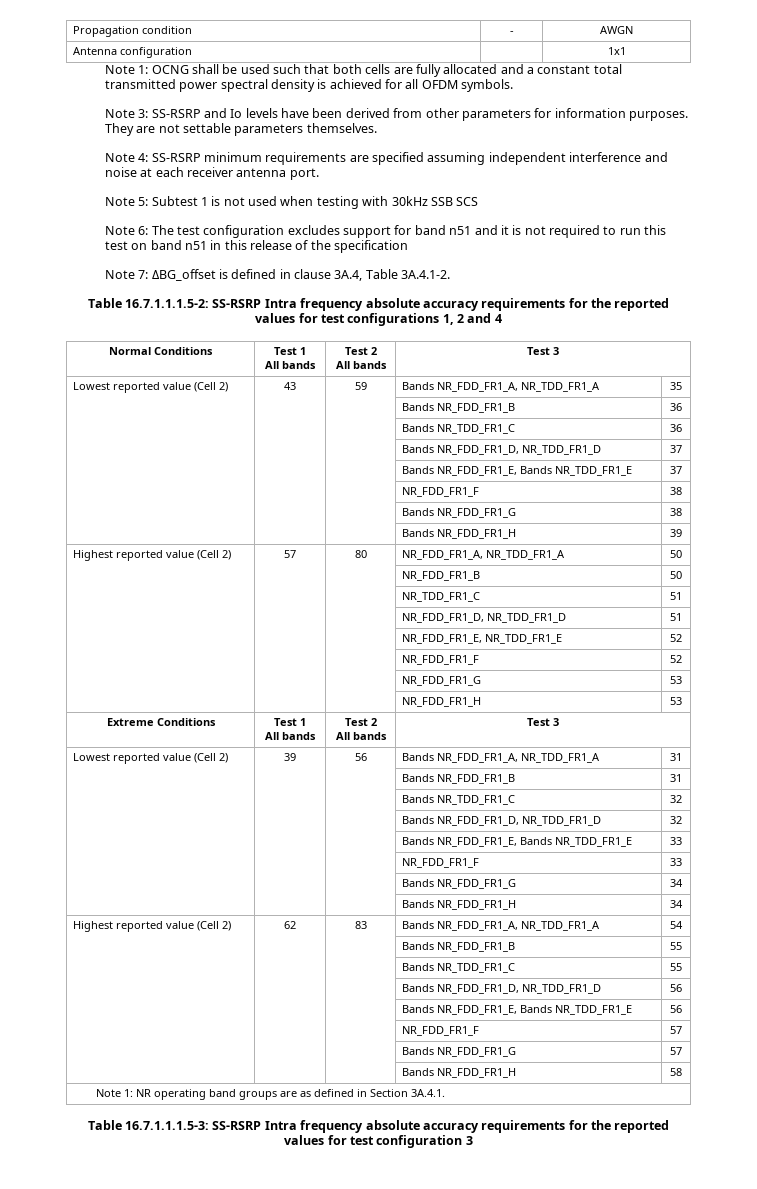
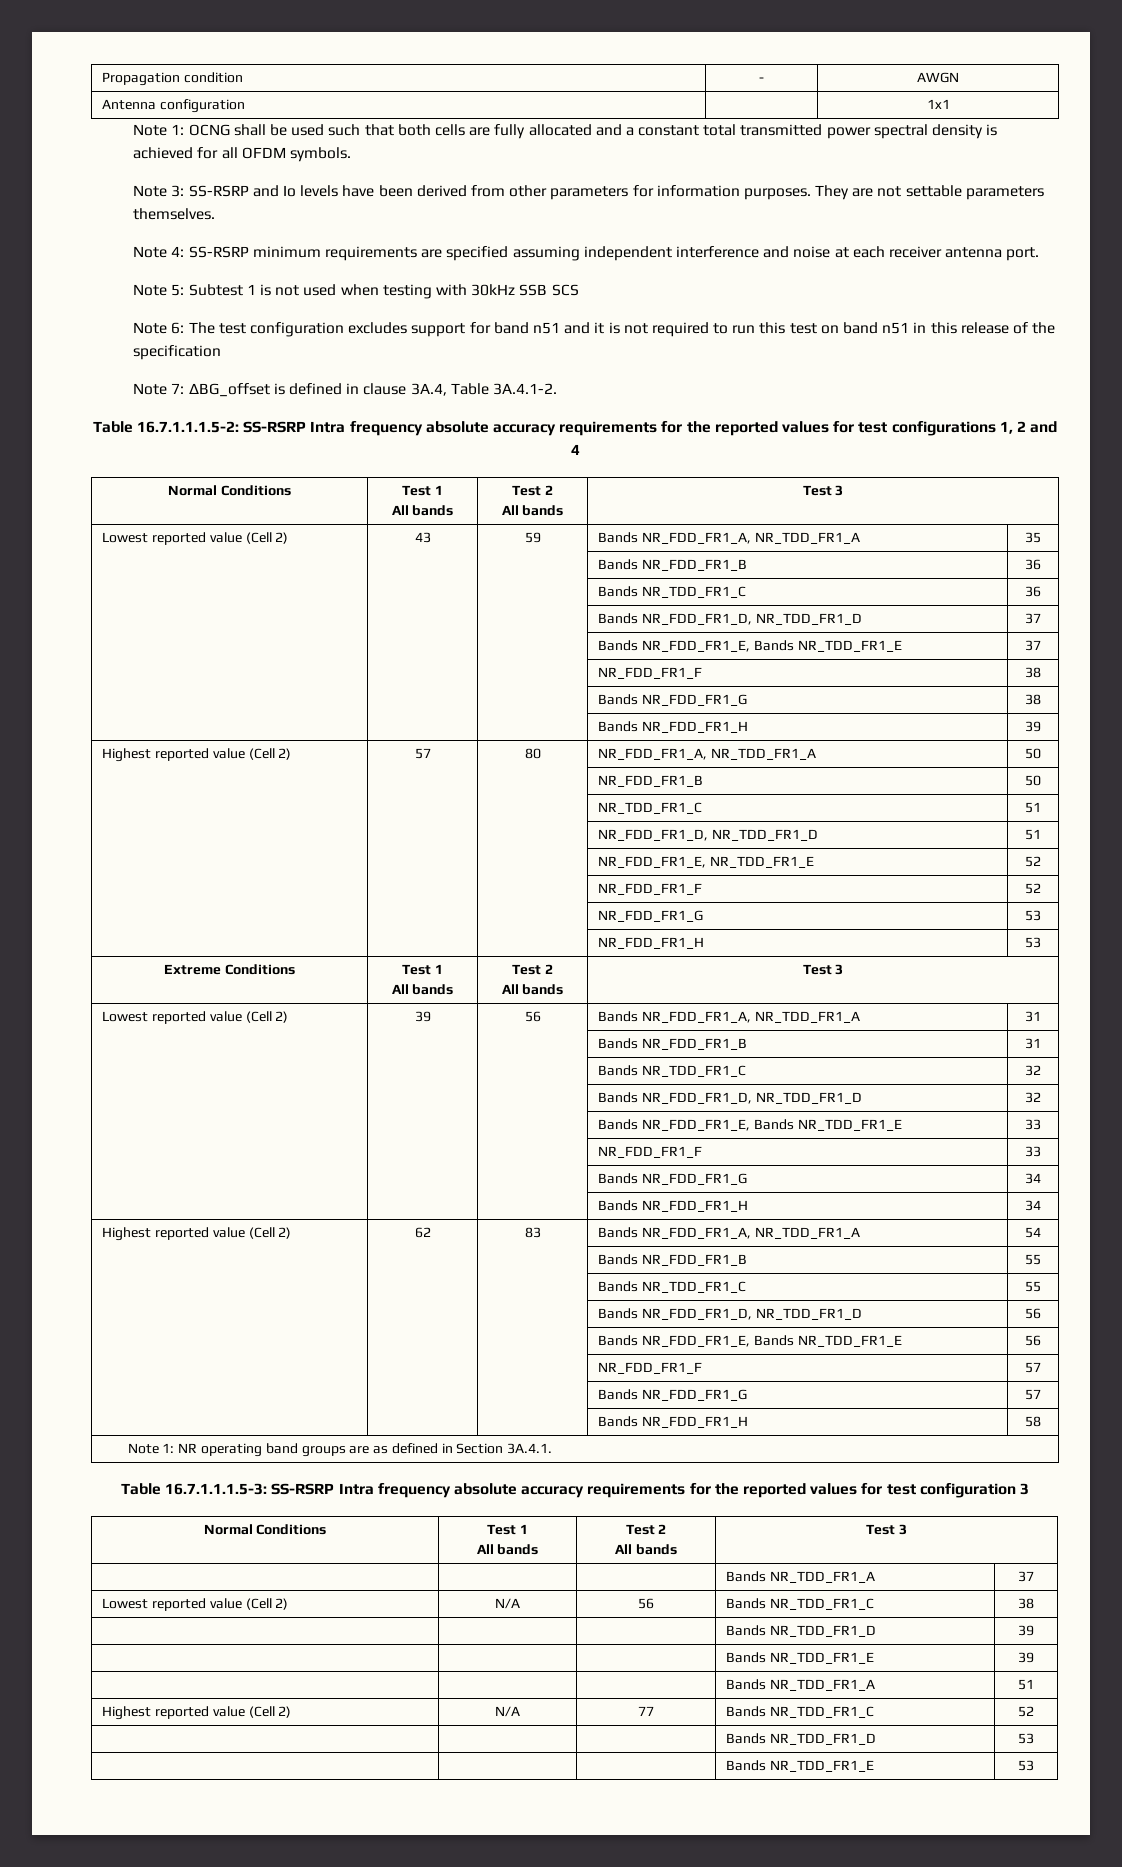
  Table 16.7.1.1.1.5-3: SS-RSRP Intra frequency absolute accuracy requirements for the reported values for test configuration 3
+ Normal Conditions | Test 1
+ All bands | Test 2
+ All bands | Test 3
+ | | | Bands NR_TDD_FR1_A | 37
+ Lowest reported value (Cell 2) | N/A | 56 | Bands NR_TDD_FR1_C | 38
+ | | | Bands NR_TDD_FR1_D | 39
+ | | | Bands NR_TDD_FR1_E | 39
+ | | | Bands NR_TDD_FR1_A | 51
+ Highest reported value (Cell 2) | N/A | 77 | Bands NR_TDD_FR1_C | 52
+ | | | Bands NR_TDD_FR1_D | 53
+ | | | Bands NR_TDD_FR1_E | 53

